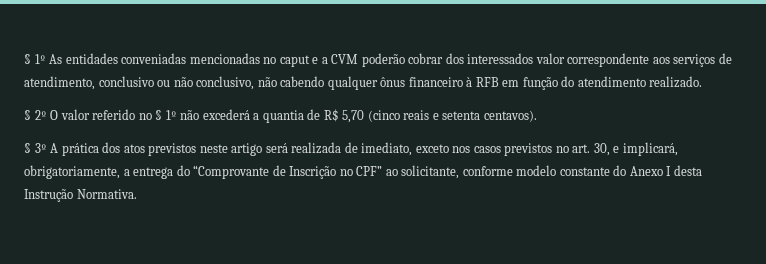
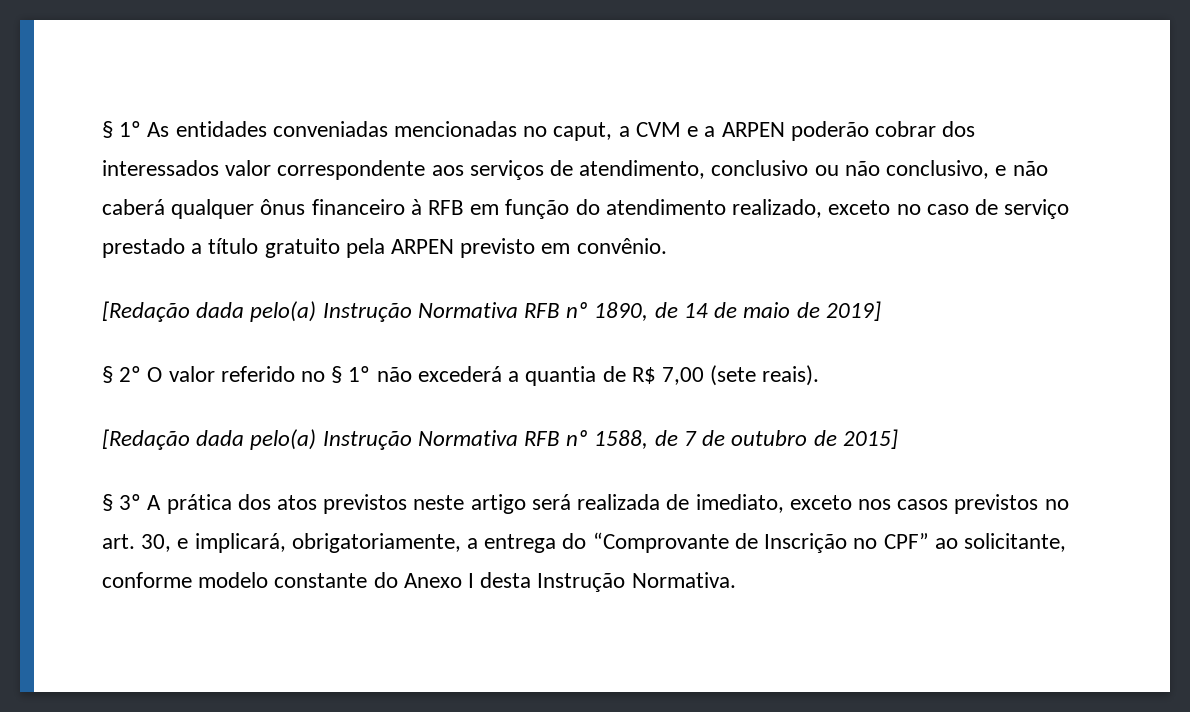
- § 1º As entidades conveniadas mencionadas no caput e a CVM poderão cobrar dos interessados valor correspondente aos serviços de atendimento, conclusivo ou não conclusivo, não cabendo qualquer ônus financeiro à RFB em função do atendimento realizado.
+ § 1º As entidades conveniadas mencionadas no caput, a CVM e a ARPEN poderão cobrar dos interessados valor correspondente aos serviços de atendimento, conclusivo ou não conclusivo, e não caberá qualquer ônus financeiro à RFB em função do atendimento realizado, exceto no caso de serviço prestado a título gratuito pela ARPEN previsto em convênio.
+ [Redação dada pelo(a) Instrução Normativa RFB nº 1890, de 14 de maio de 2019]
- § 2º O valor referido no § 1º não excederá a quantia de R$ 5,70 (cinco reais e setenta centavos).
+ § 2º O valor referido no § 1º não excederá a quantia de R$ 7,00 (sete reais).
+ [Redação dada pelo(a) Instrução Normativa RFB nº 1588, de 7 de outubro de 2015]

